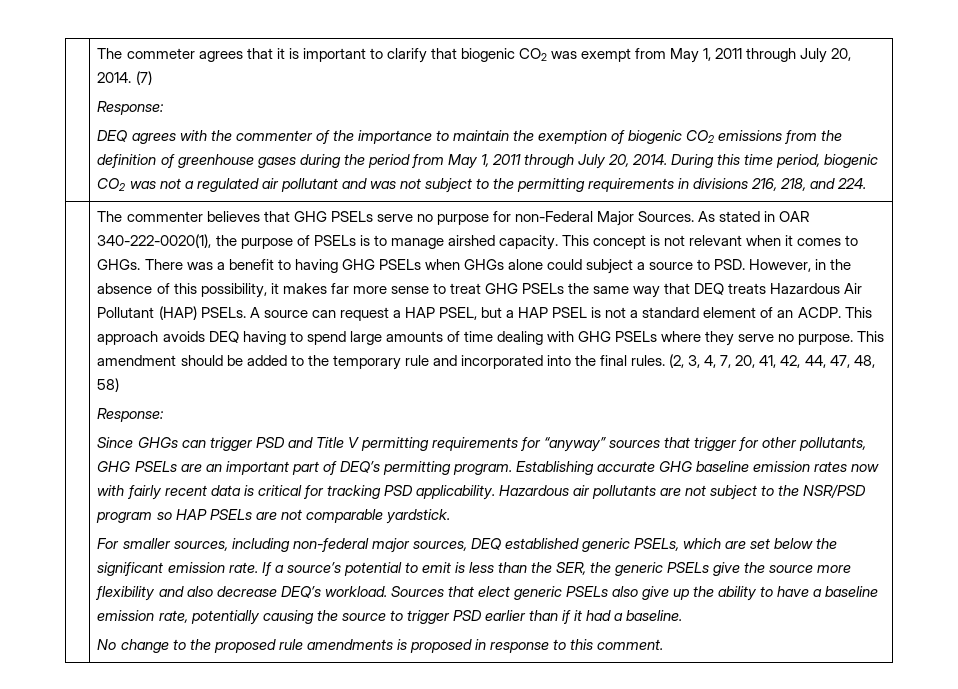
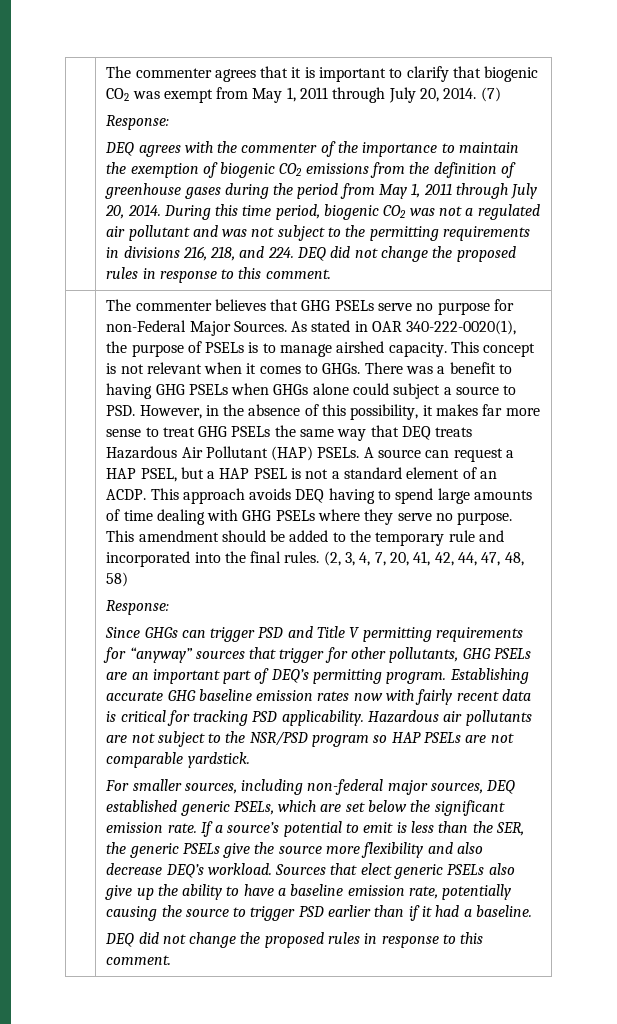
- The commeter agrees that it is important to clarify that biogenic CO2 was exempt from May 1, 2011 through July 20, 2014.
+ The commenter agrees that it is important to clarify that biogenic CO2 was exempt from May 1, 2011 through July 20, 2014.
- During this time period, biogenic CO2 was not a regulated air pollutant and was not subject to the permitting requirements in divisions 216, 218, and 224.
+ During this time period, biogenic CO2 was not a regulated air pollutant and was not subject to the permitting requirements in divisions 216, 218, and 224. DEQ did not change the proposed rules in response to this comment.
  Sources that elect generic PSELs also give up the ability to have a baseline emission rate, potentially causing the source to trigger PSD earlier than if it had a baseline.
- No change to the proposed rule amendments is proposed in response to this comment.
+ DEQ did not change the proposed rules in response to this comment.

